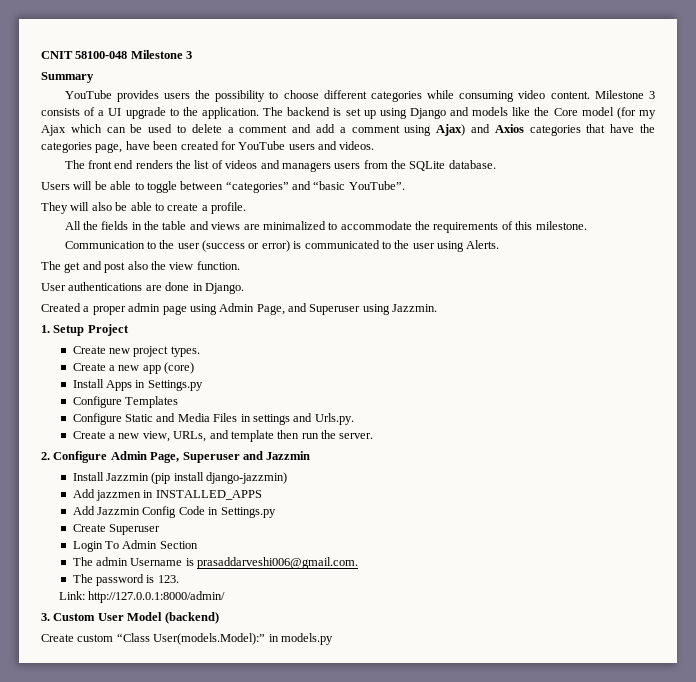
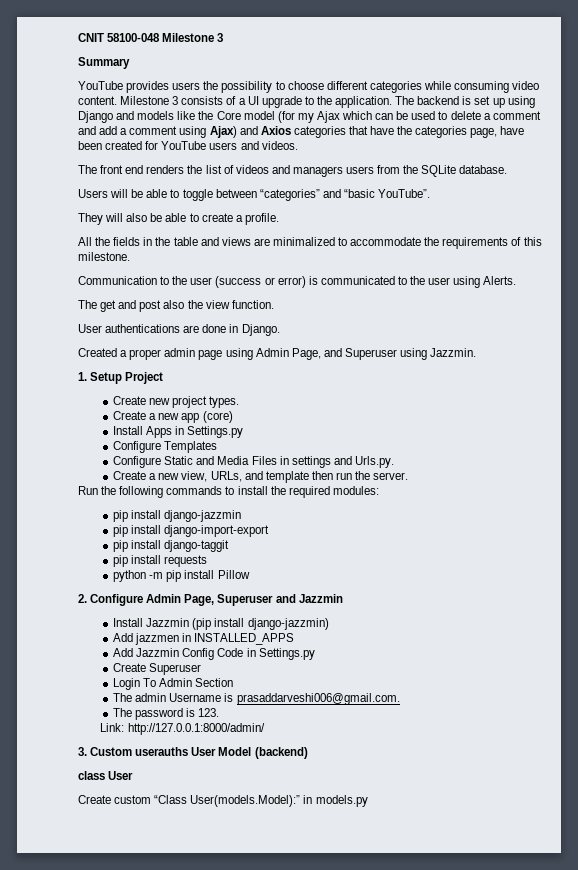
+ Run the following commands to install the required modules:
+ pip install django-jazzmin
+ pip install django-import-export
+ pip install django-taggit
+ pip install requests
+ python -m pip install Pillow
- 3. Custom User Model (backend)
+ 3. Custom userauths User Model (backend)
+ class User

